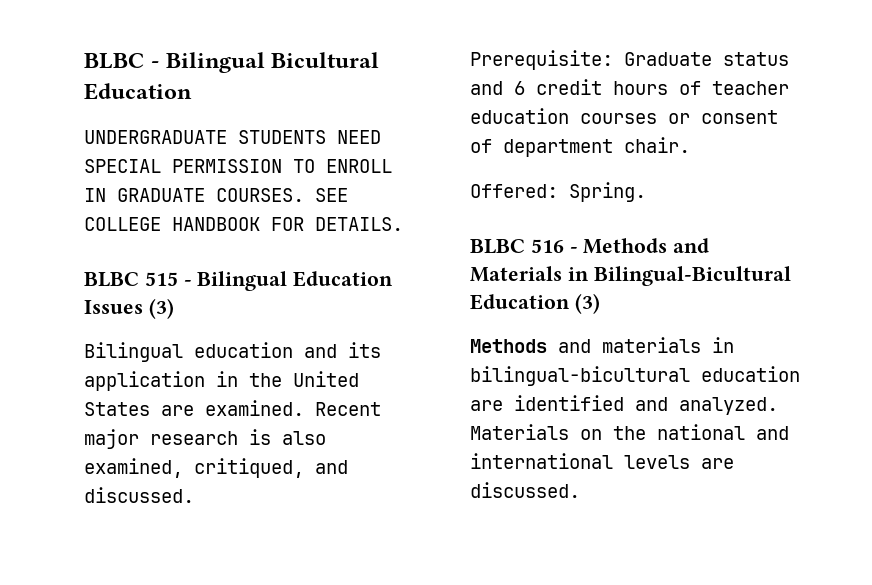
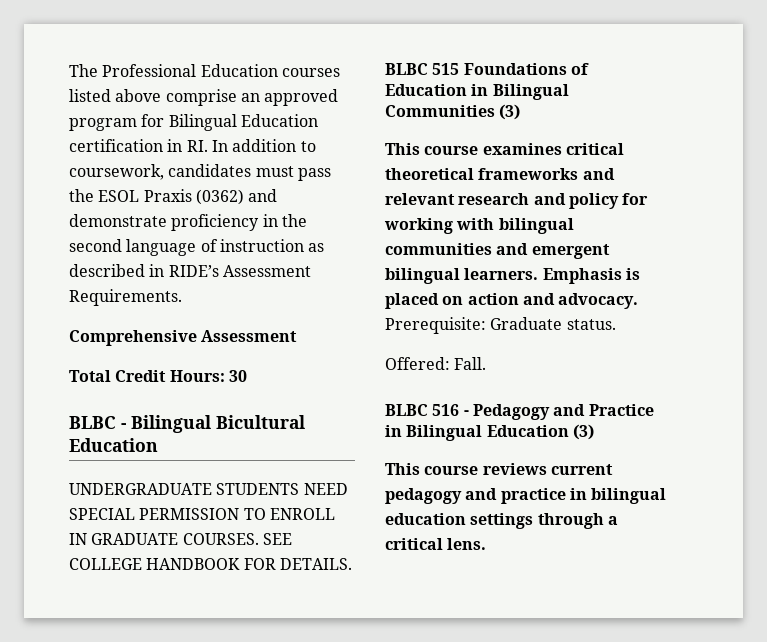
+ The Professional Education courses listed above comprise an approved program for Bilingual Education certification in RI. In addition to coursework, candidates must pass the ESOL Praxis (0362) and demonstrate proficiency in the second language of instruction as described in RIDE’s Assessment Requirements.
+ Comprehensive Assessment
+ Total Credit Hours: 30
- BLBC 515 - Bilingual Education Issues (3)
- Bilingual education and its application in the United States are examined. Recent major research is also examined, critiqued, and discussed.
- Prerequisite: Graduate status and 6 credit hours of teacher education courses or consent of department chair.
+ BLBC 515 Foundations of Education in Bilingual Communities (3)
+ This course examines critical theoretical frameworks and relevant research and policy for working with bilingual communities and emergent bilingual learners. Emphasis is placed on action and advocacy. Prerequisite: Graduate status.
- Offered: Spring.
+ Offered: Fall.
- BLBC 516 - Methods and Materials in Bilingual-Bicultural Education (3)
- Methods and materials in bilingual-bicultural education are identified and analyzed. Materials on the national and international levels are discussed.
+ BLBC 516 - Pedagogy and Practice in Bilingual Education (3)
+ This course reviews current pedagogy and practice in bilingual education settings through a critical lens.

